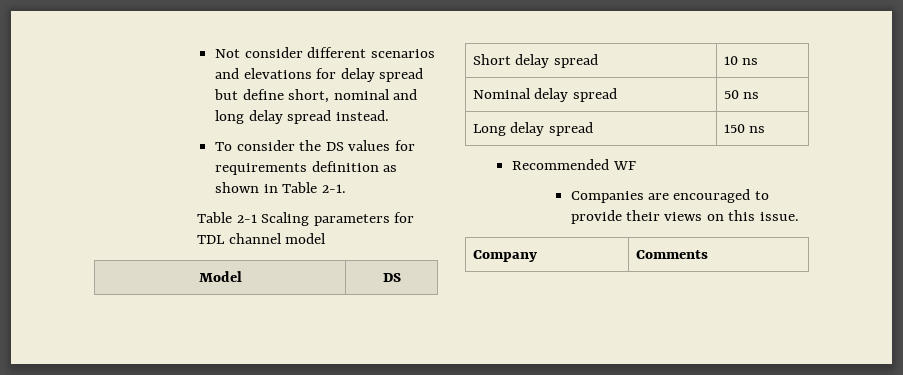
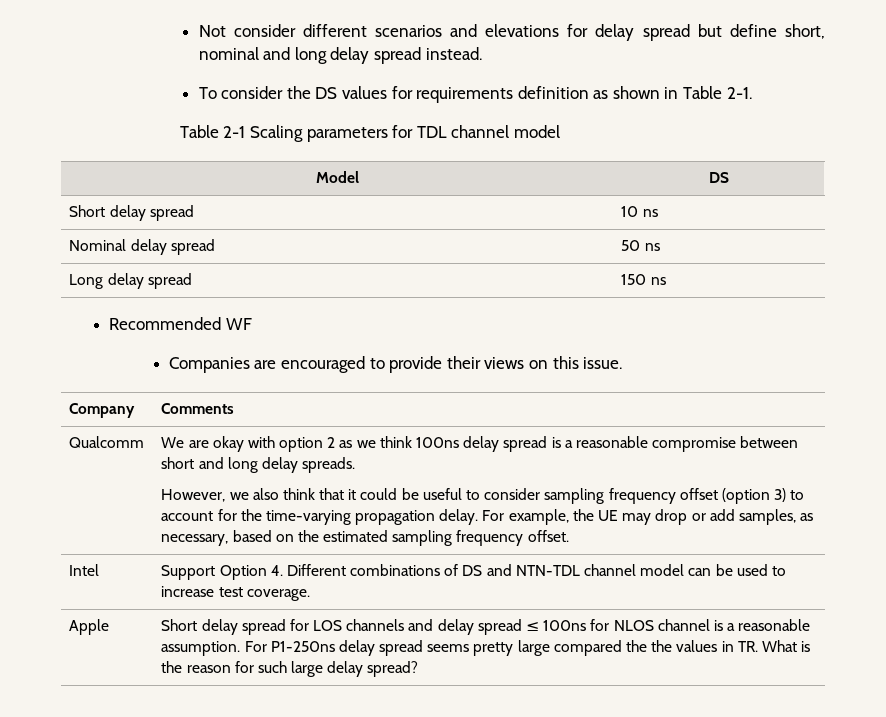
+ Qualcomm | We are okay with option 2 as we think 100ns delay spread is a reasonable compromise between short and long delay spreads.
+ However, we also think that it could be useful to consider sampling frequency offset (option 3) to account for the time-varying propagation delay. For example, the UE may drop or add samples, as necessary, based on the estimated sampling frequency offset.
+ Intel | Support Option 4. Different combinations of DS and NTN-TDL channel model can be used to increase test coverage.
+ Apple | Short delay spread for LOS channels and delay spread ≤ 100ns for NLOS channel is a reasonable assumption. For P1-250ns delay spread seems pretty large compared the the values in TR. What is the reason for such large delay spread?

